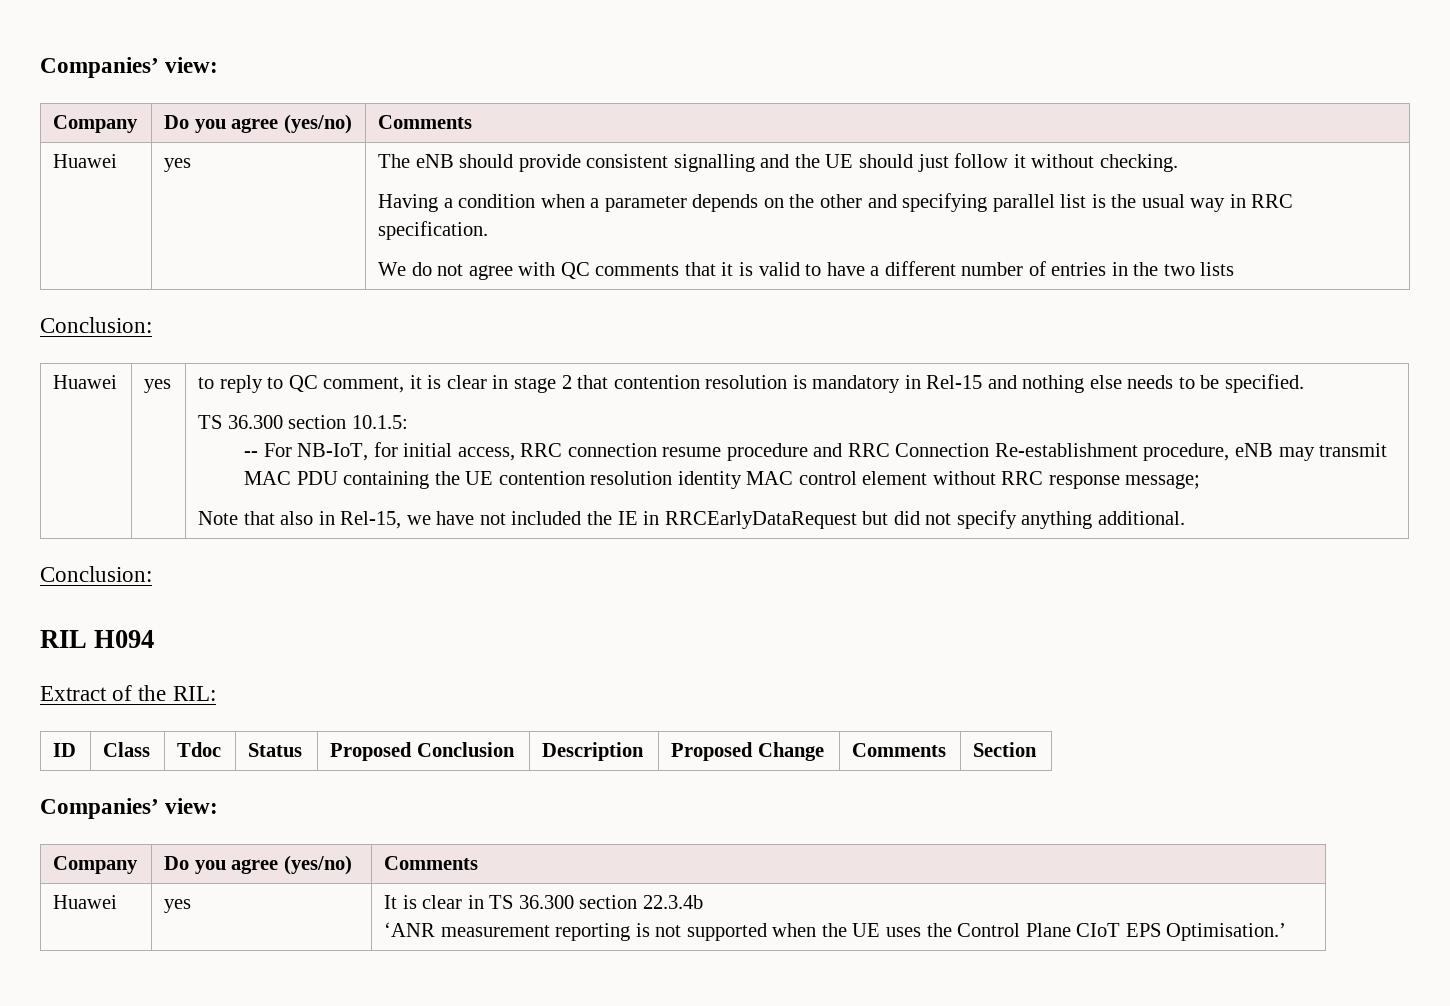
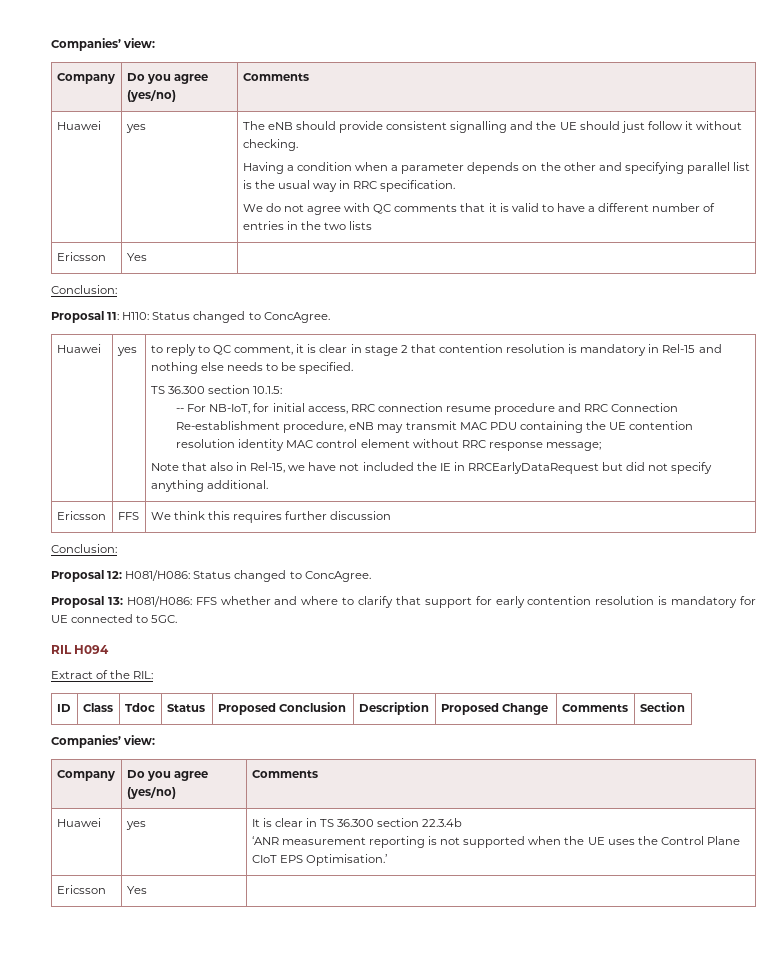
  We do not agree with QC comments that it is valid to have a different number of entries in the two lists
+ Ericsson | Yes |
  Conclusion:
+ Proposal 11: H110: Status changed to ConcAgree.
  Note that also in Rel-15, we have not included the IE in RRCEarlyDataRequest but did not specify anything additional.
+ Ericsson | FFS | We think this requires further discussion
  Conclusion:
+ Proposal 12: H081/H086: Status changed to ConcAgree.
+ Proposal 13: H081/H086: FFS whether and where to clarify that support for early contention resolution is mandatory for UE connected to 5GC.
  Huawei | yes | It is clear in TS 36.300 section 22.3.4b
  ‘ANR measurement reporting is not supported when the UE uses the Control Plane CIoT EPS Optimisation.’
+ Ericsson | Yes |

